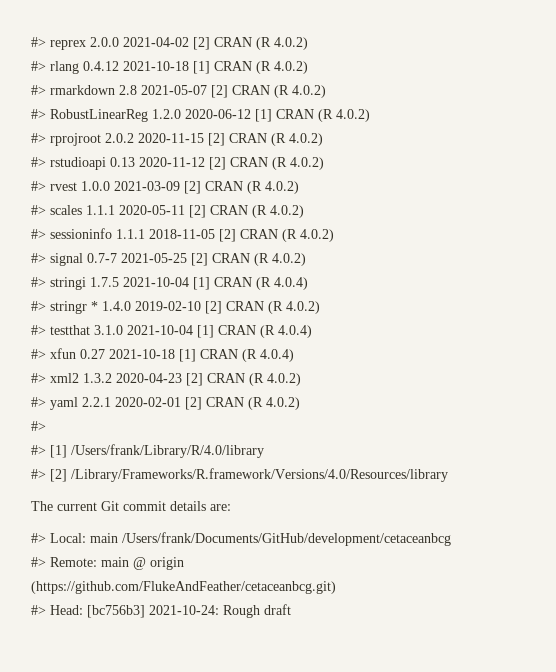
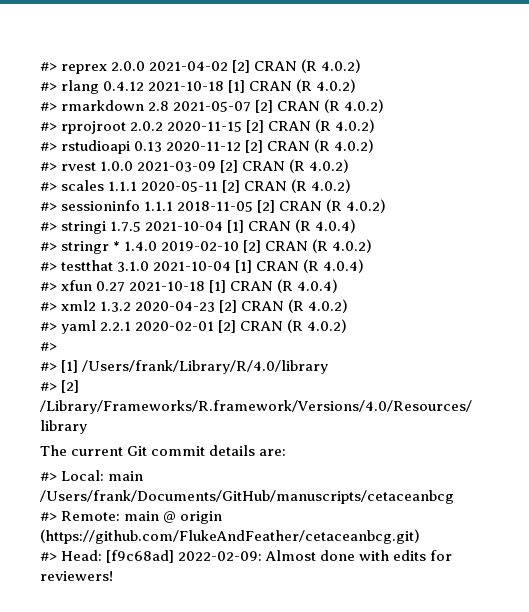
- #> RobustLinearReg 1.2.0 2020-06-12 [1] CRAN (R 4.0.2)
- #> signal 0.7-7 2021-05-25 [2] CRAN (R 4.0.2)
- #> Local: main /Users/frank/Documents/GitHub/development/cetaceanbcg
+ #> Local: main /Users/frank/Documents/GitHub/manuscripts/cetaceanbcg
- #> Head: [bc756b3] 2021-10-24: Rough draft
+ #> Head: [f9c68ad] 2022-02-09: Almost done with edits for reviewers!

